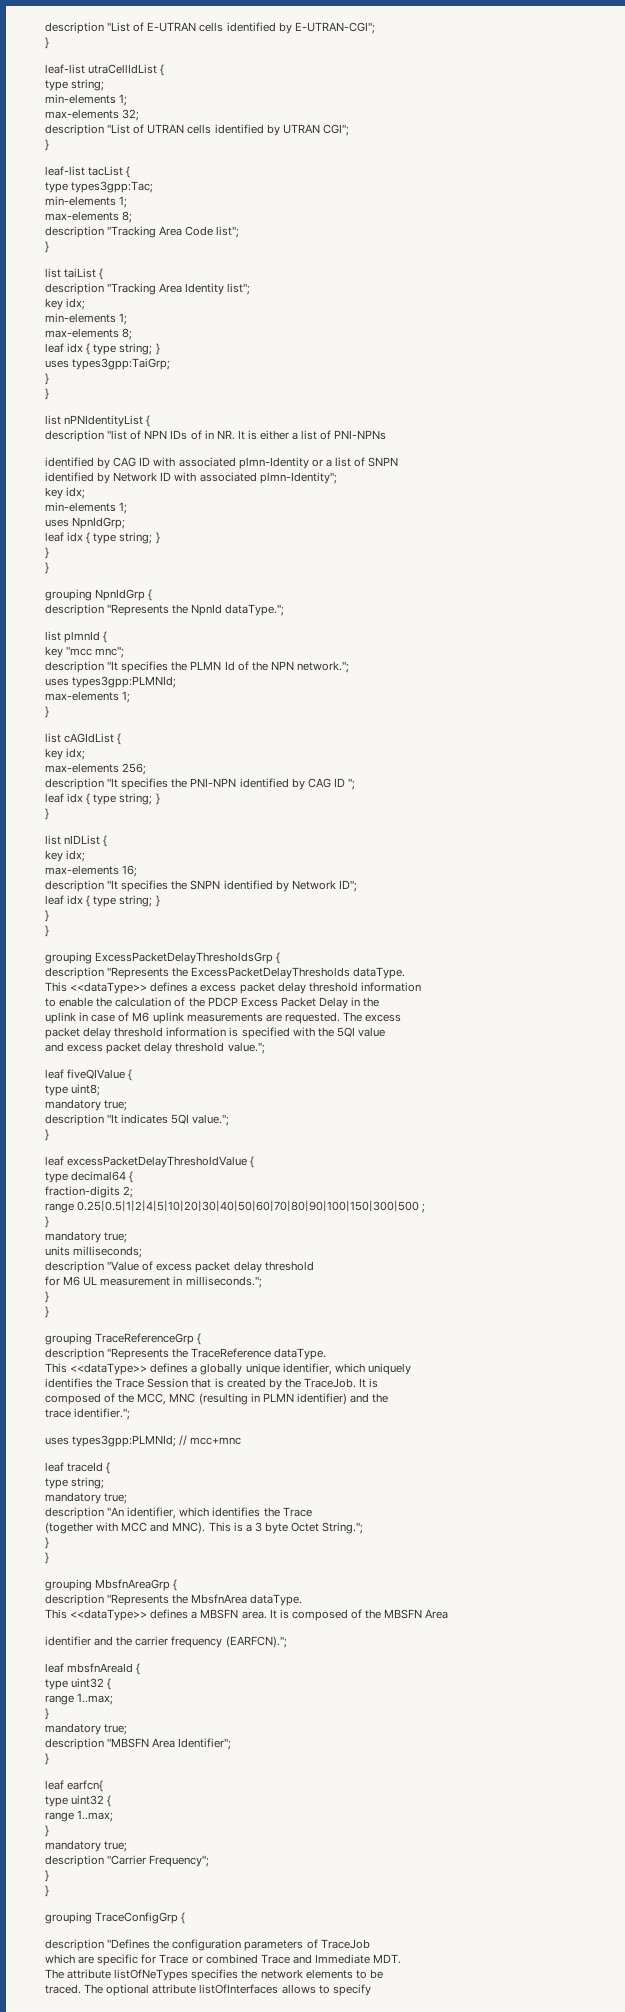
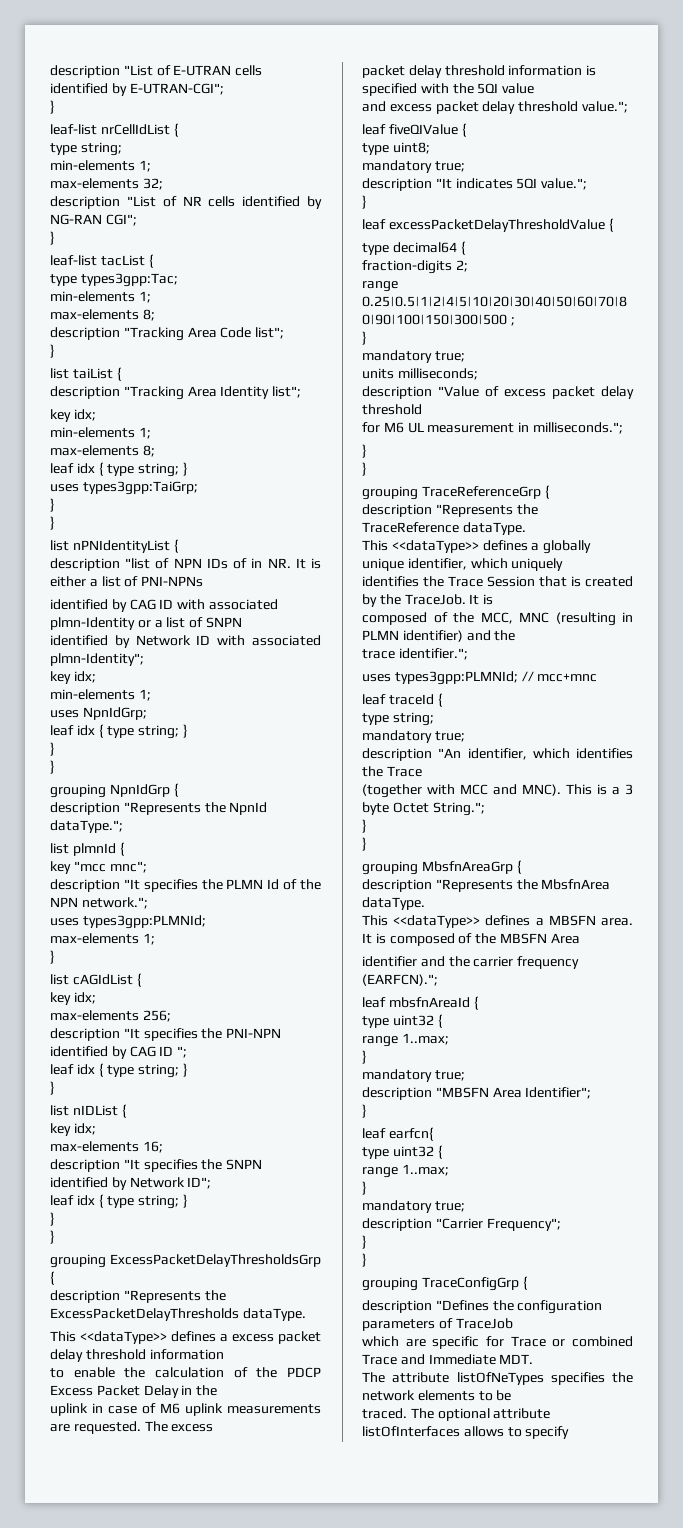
- leaf-list utraCellIdList {
+ leaf-list nrCellIdList {
- description "List of UTRAN cells identified by UTRAN CGI";
+ description "List of NR cells identified by NG-RAN CGI";

